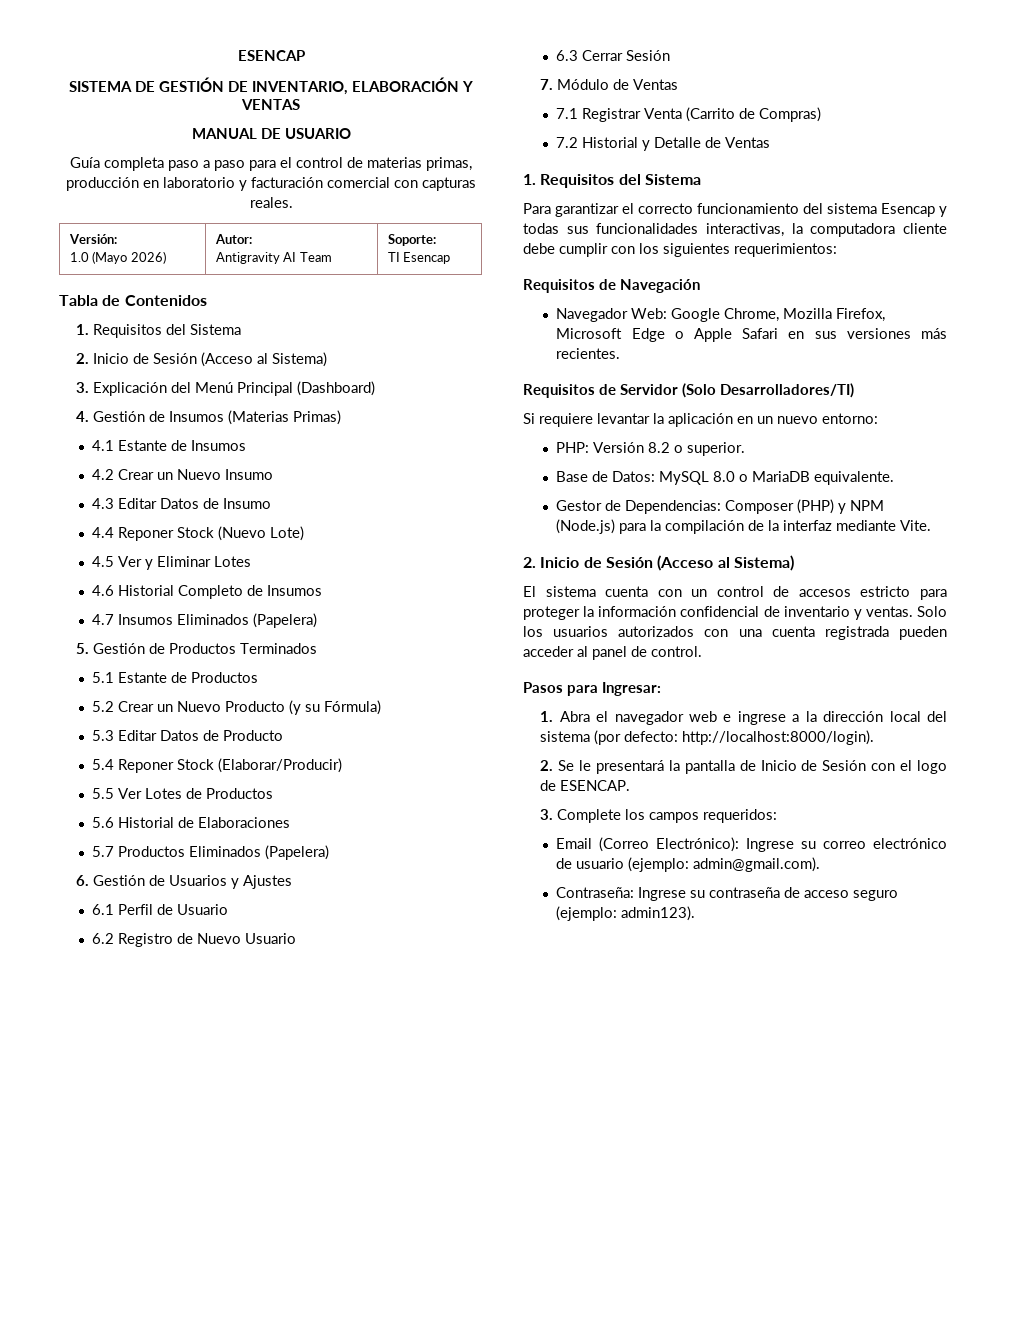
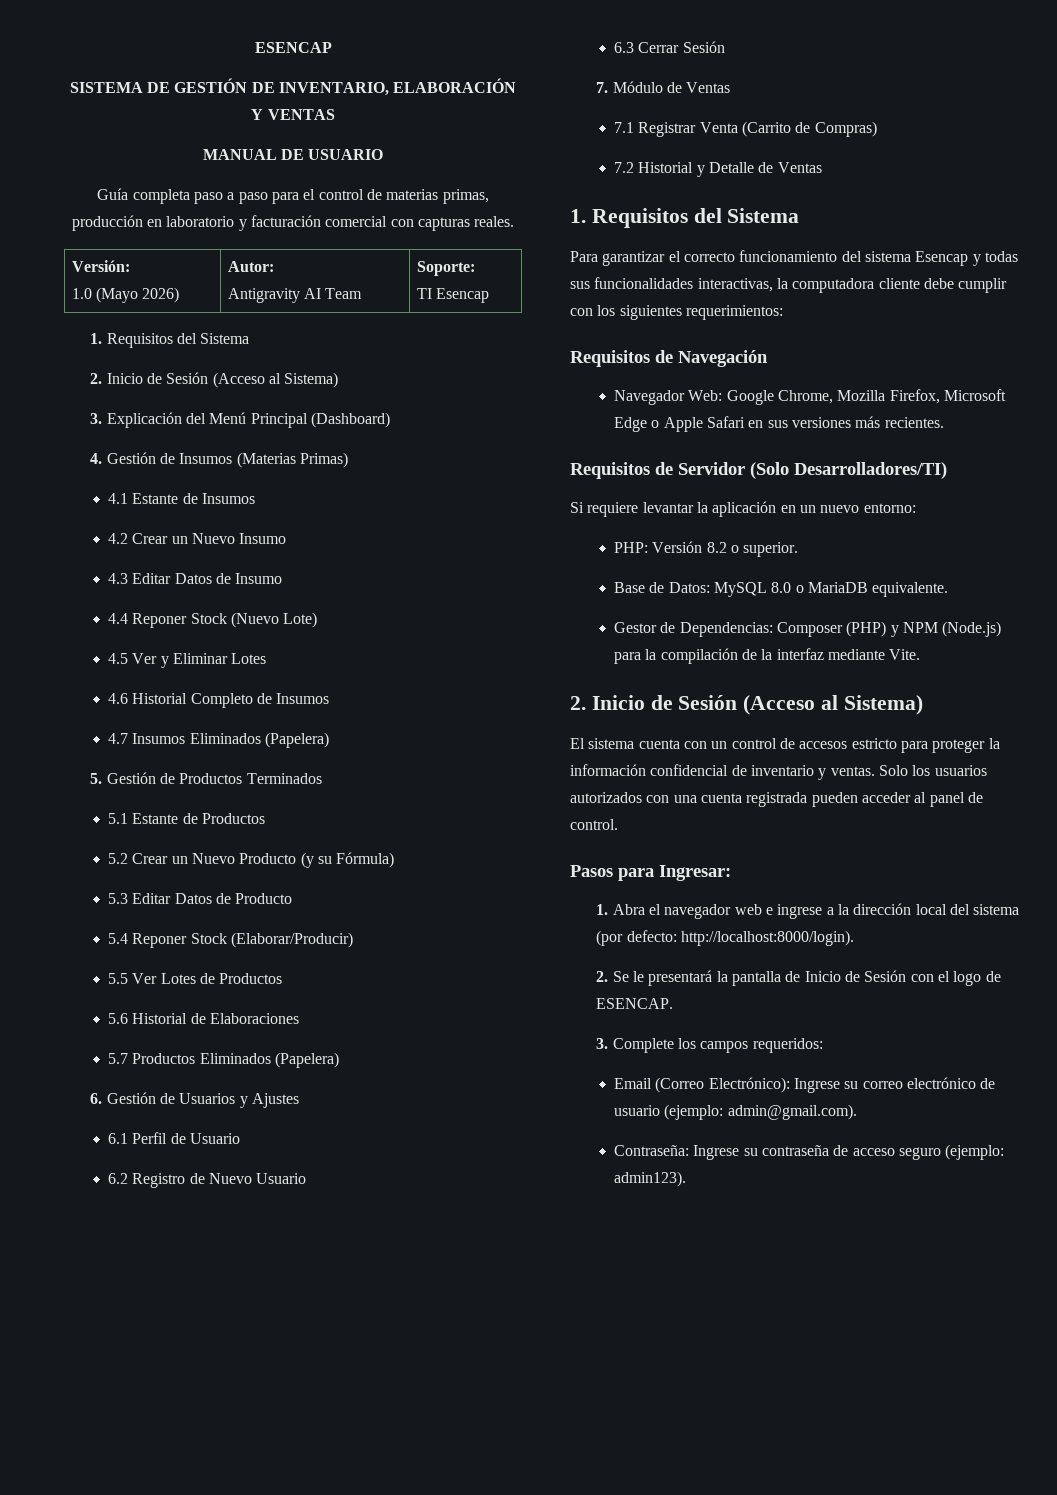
- Tabla de Contenidos

